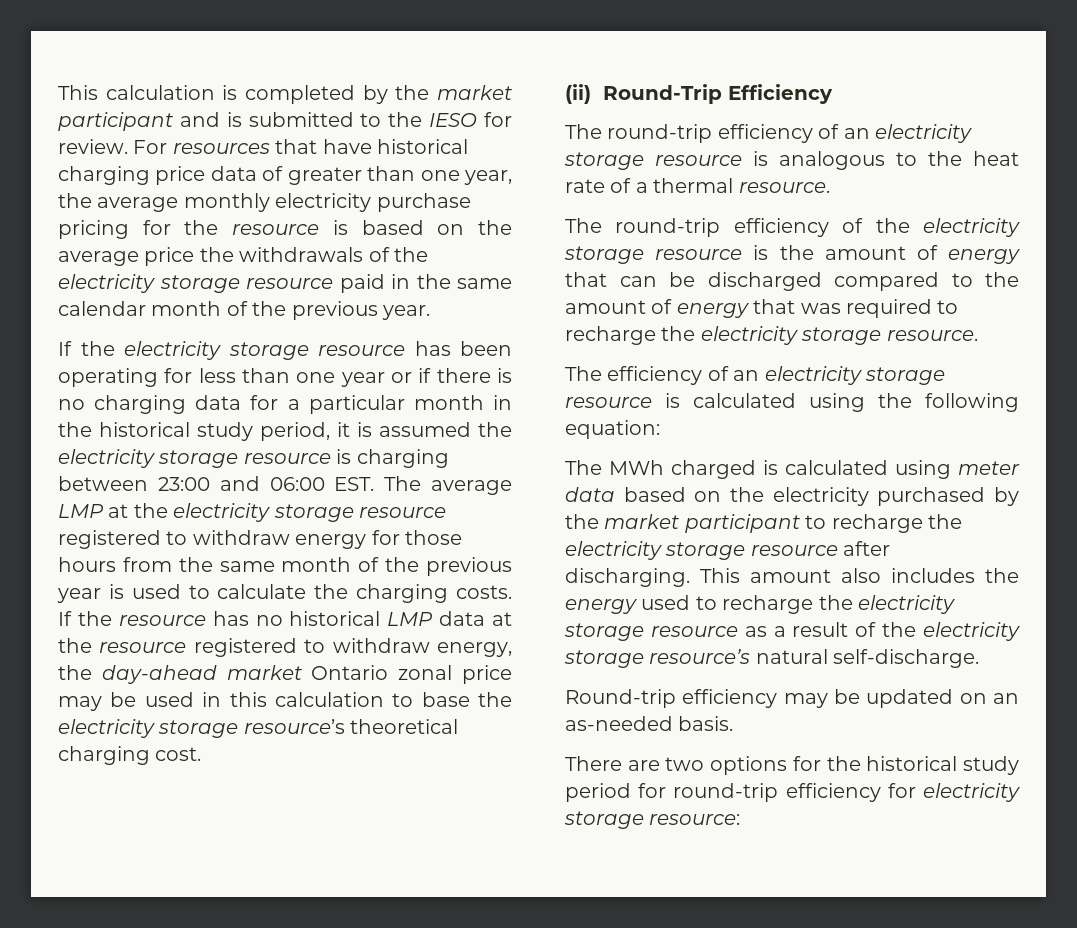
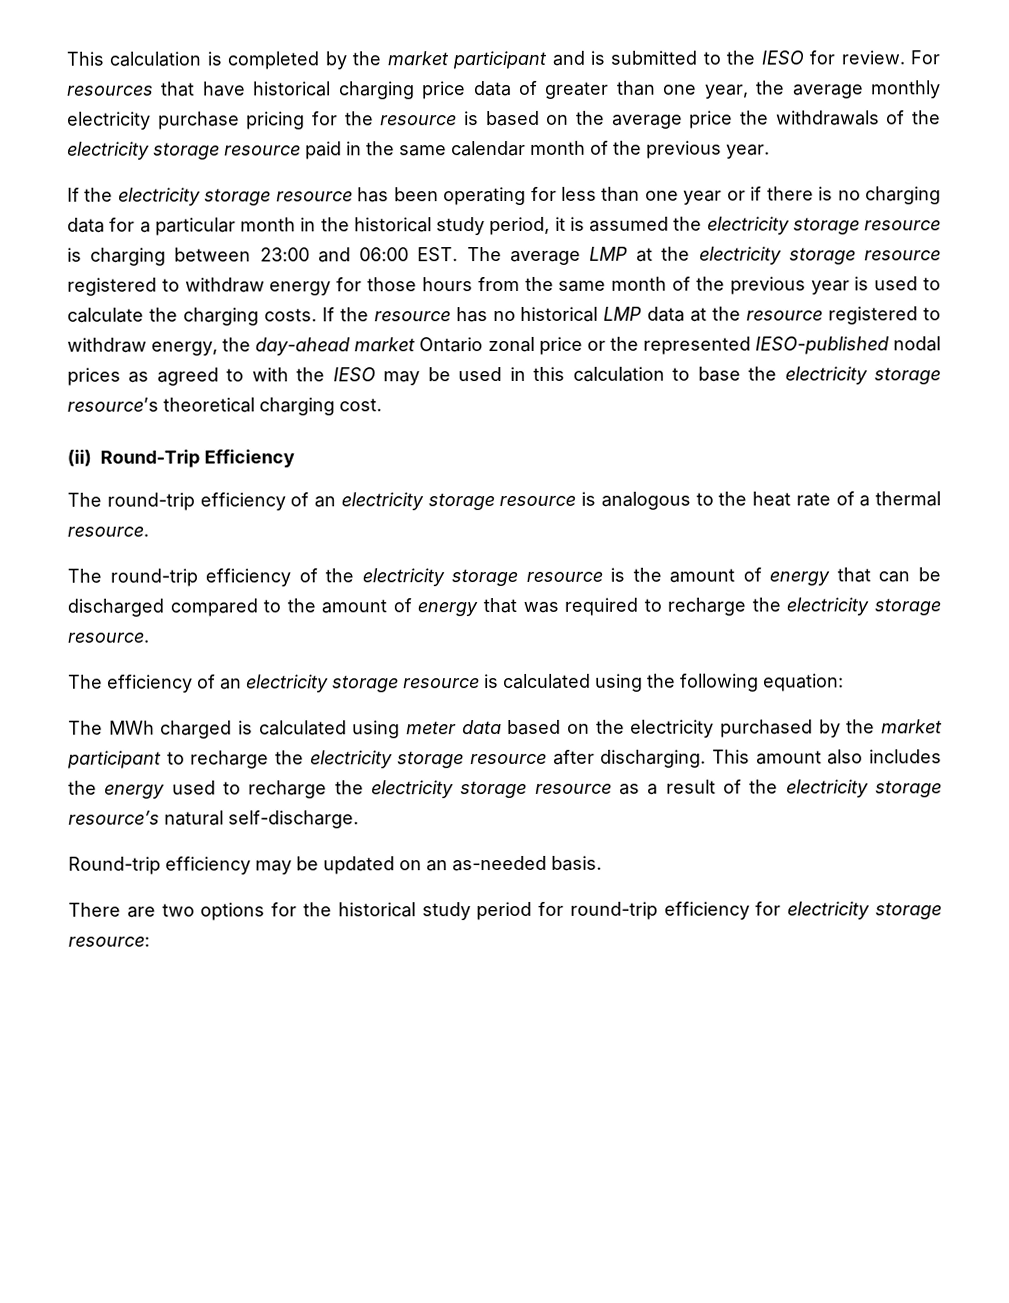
- If the resource has no historical LMP data at the resource registered to withdraw energy, the day-ahead market Ontario zonal price may be used in this calculation to base the electricity storage resource’s theoretical charging cost.
+ If the resource has no historical LMP data at the resource registered to withdraw energy, the day-ahead market Ontario zonal price or the represented IESO-published nodal prices as agreed to with the IESO may be used in this calculation to base the electricity storage resource’s theoretical charging cost.

